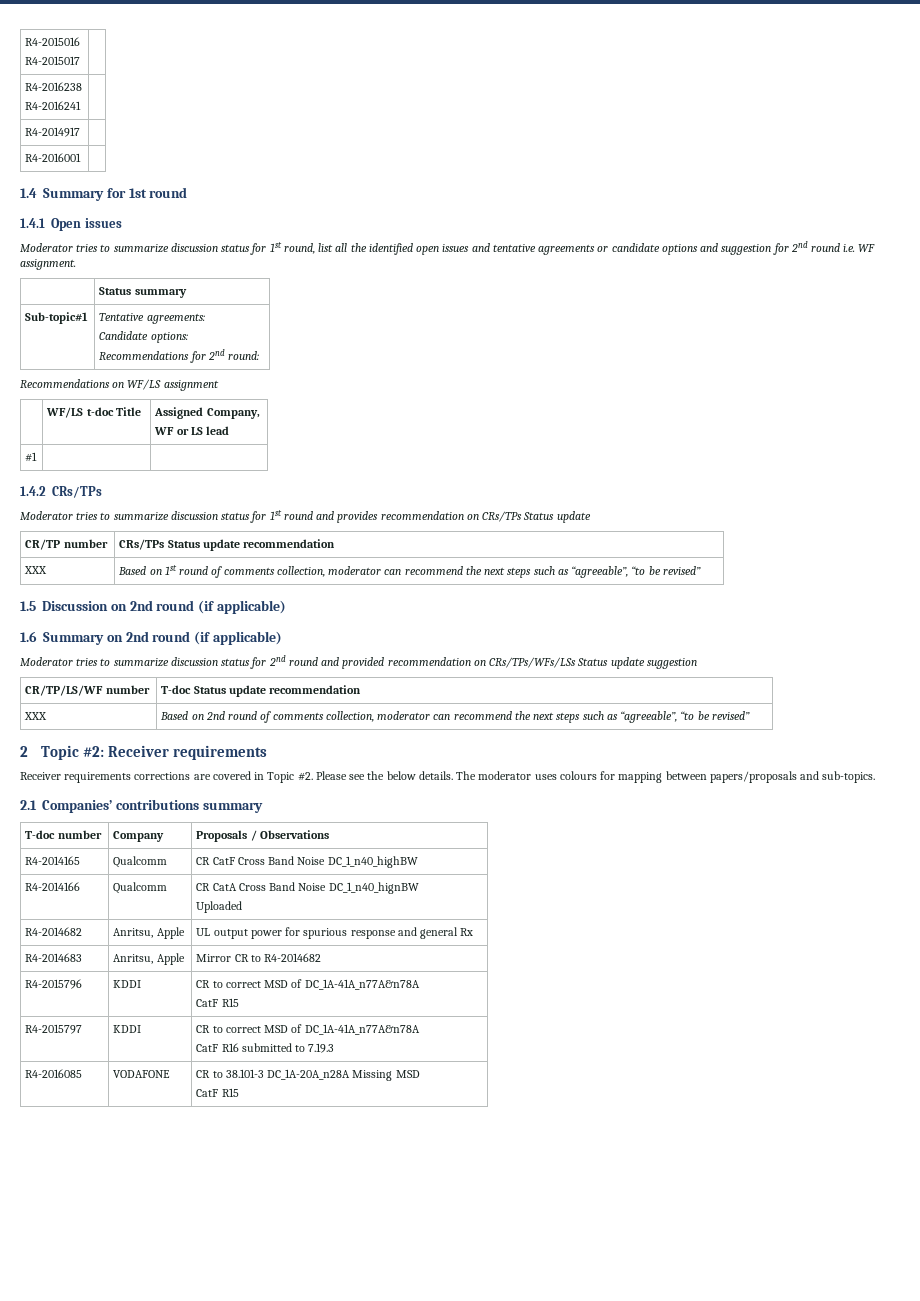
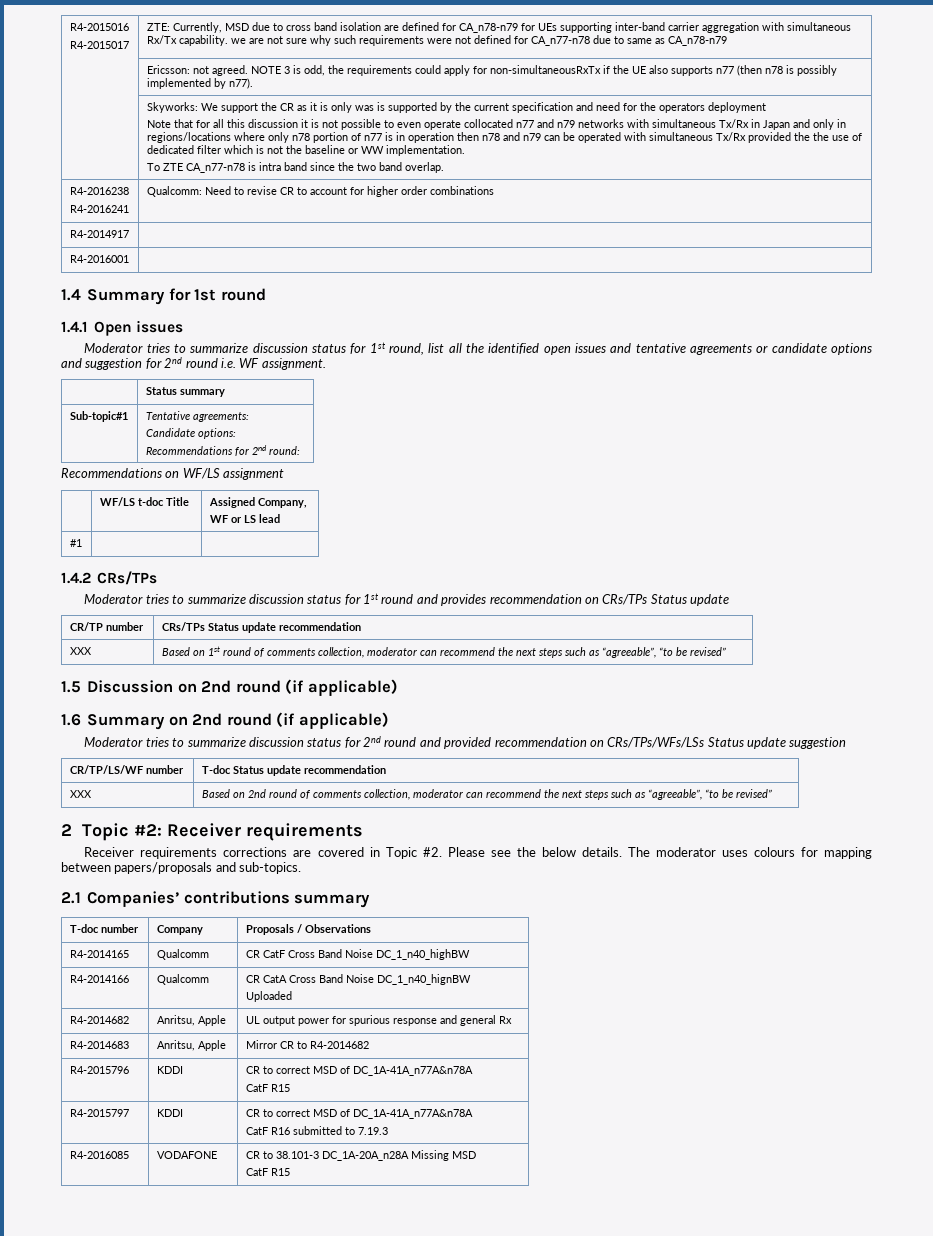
+ ZTE: Currently, MSD due to cross band isolation are defined for CA_n78-n79 for UEs supporting inter-band carrier aggregation with simultaneous Rx/Tx capability. we are not sure why such requirements were not defined for CA_n77-n78 due to same as CA_n78-n79
+ | Ericsson: not agreed. NOTE 3 is odd, the requirements could apply for non-simultaneousRxTx if the UE also supports n77 (then n78 is possibly implemented by n77).
+ | Skyworks: We support the CR as it is only was is supported by the current specification and need for the operators deployment
+ Note that for all this discussion it is not possible to even operate collocated n77 and n79 networks with simultaneous Tx/Rx in Japan and only in regions/locations where only n78 portion of n77 is in operation then n78 and n79 can be operated with simultaneous Tx/Rx provided the the use of dedicated filter which is not the baseline or WW implementation.
+ To ZTE CA_n77-n78 is intra band since the two band overlap.
  R4-2016238
- R4-2016241 |
+ R4-2016241 | Qualcomm: Need to revise CR to account for higher order combinations

